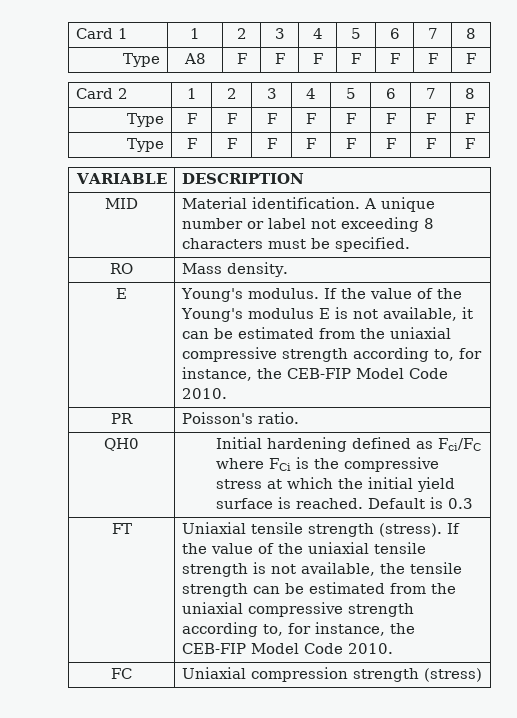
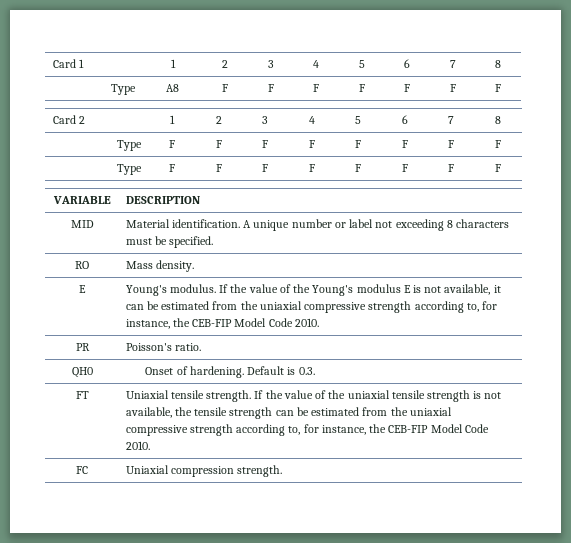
- QH0 | Initial hardening defined as Fci/FC where FCi is the compressive stress at which the initial yield surface is reached. Default is 0.3
+ QH0 | Onset of hardening. Default is 0.3.
- FT | Uniaxial tensile strength (stress). If the value of the uniaxial tensile strength is not available, the tensile strength can be estimated from the uniaxial compressive strength according to, for instance, the CEB-FIP Model Code 2010.
+ FT | Uniaxial tensile strength. If the value of the uniaxial tensile strength is not available, the tensile strength can be estimated from the uniaxial compressive strength according to, for instance, the CEB-FIP Model Code 2010.
- FC | Uniaxial compression strength (stress)
+ FC | Uniaxial compression strength.

